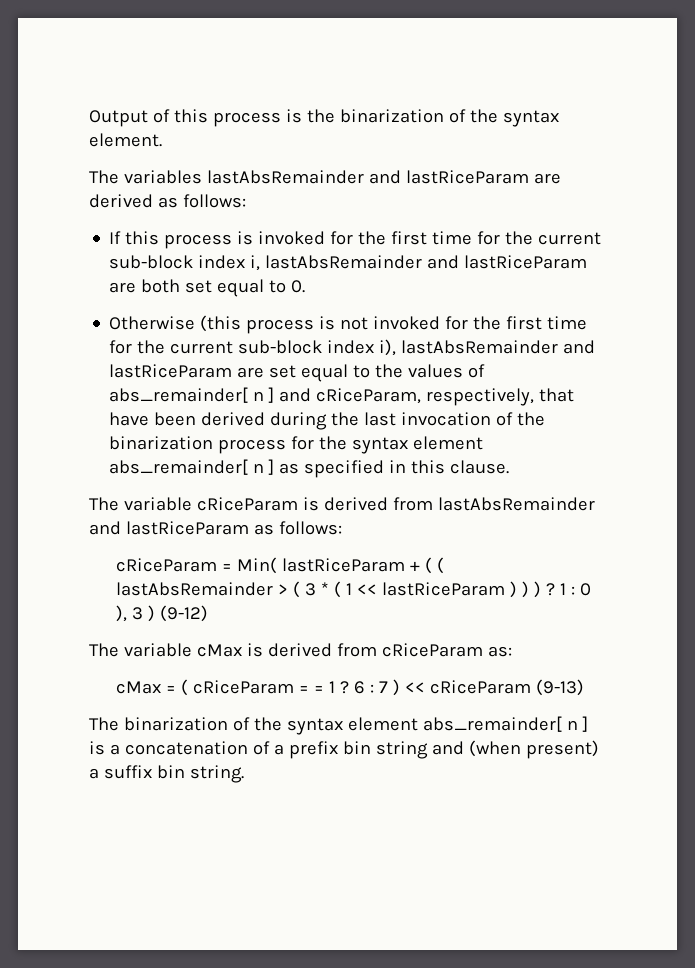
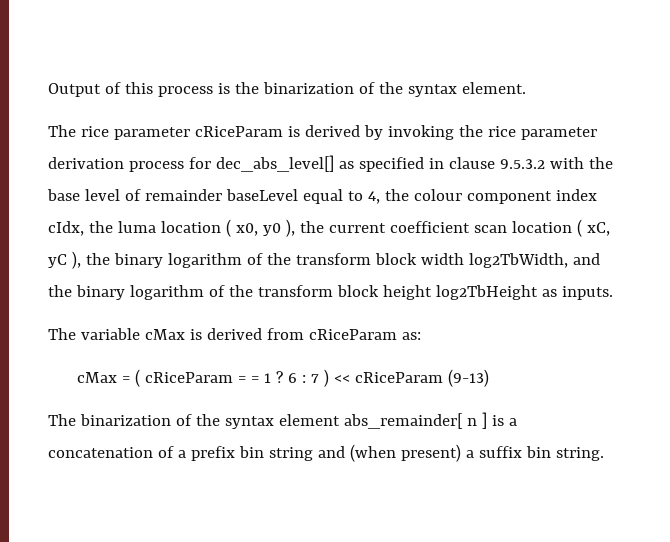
- The variables lastAbsRemainder and lastRiceParam are derived as follows:
- If this process is invoked for the first time for the current sub-block index i, lastAbsRemainder and lastRiceParam are both set equal to 0.
- Otherwise (this process is not invoked for the first time for the current sub-block index i), lastAbsRemainder and lastRiceParam are set equal to the values of abs_remainder[ n ] and cRiceParam, respectively, that have been derived during the last invocation of the binarization process for the syntax element abs_remainder[ n ] as specified in this clause.
- The variable cRiceParam is derived from lastAbsRemainder and lastRiceParam as follows:
- cRiceParam = Min( lastRiceParam + ( ( lastAbsRemainder > ( 3 * ( 1 << lastRiceParam ) ) ) ? 1 : 0 ), 3 ) (9-12)
+ The rice parameter cRiceParam is derived by invoking the rice parameter derivation process for dec_abs_level[] as specified in clause 9.5.3.2 with the base level of remainder baseLevel equal to 4, the colour component index cIdx, the luma location ( x0, y0 ), the current coefficient scan location ( xC, yC ), the binary logarithm of the transform block width log2TbWidth, and the binary logarithm of the transform block height log2TbHeight as inputs.

